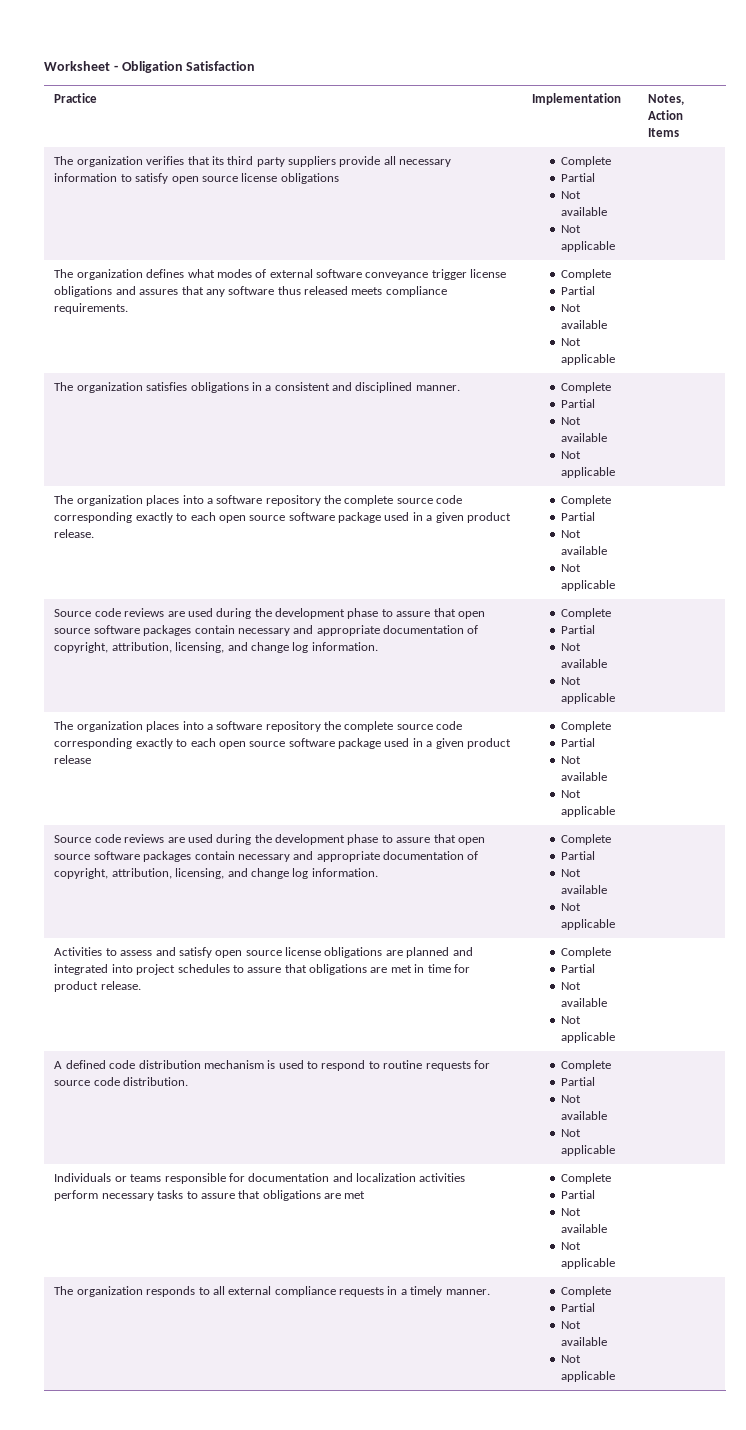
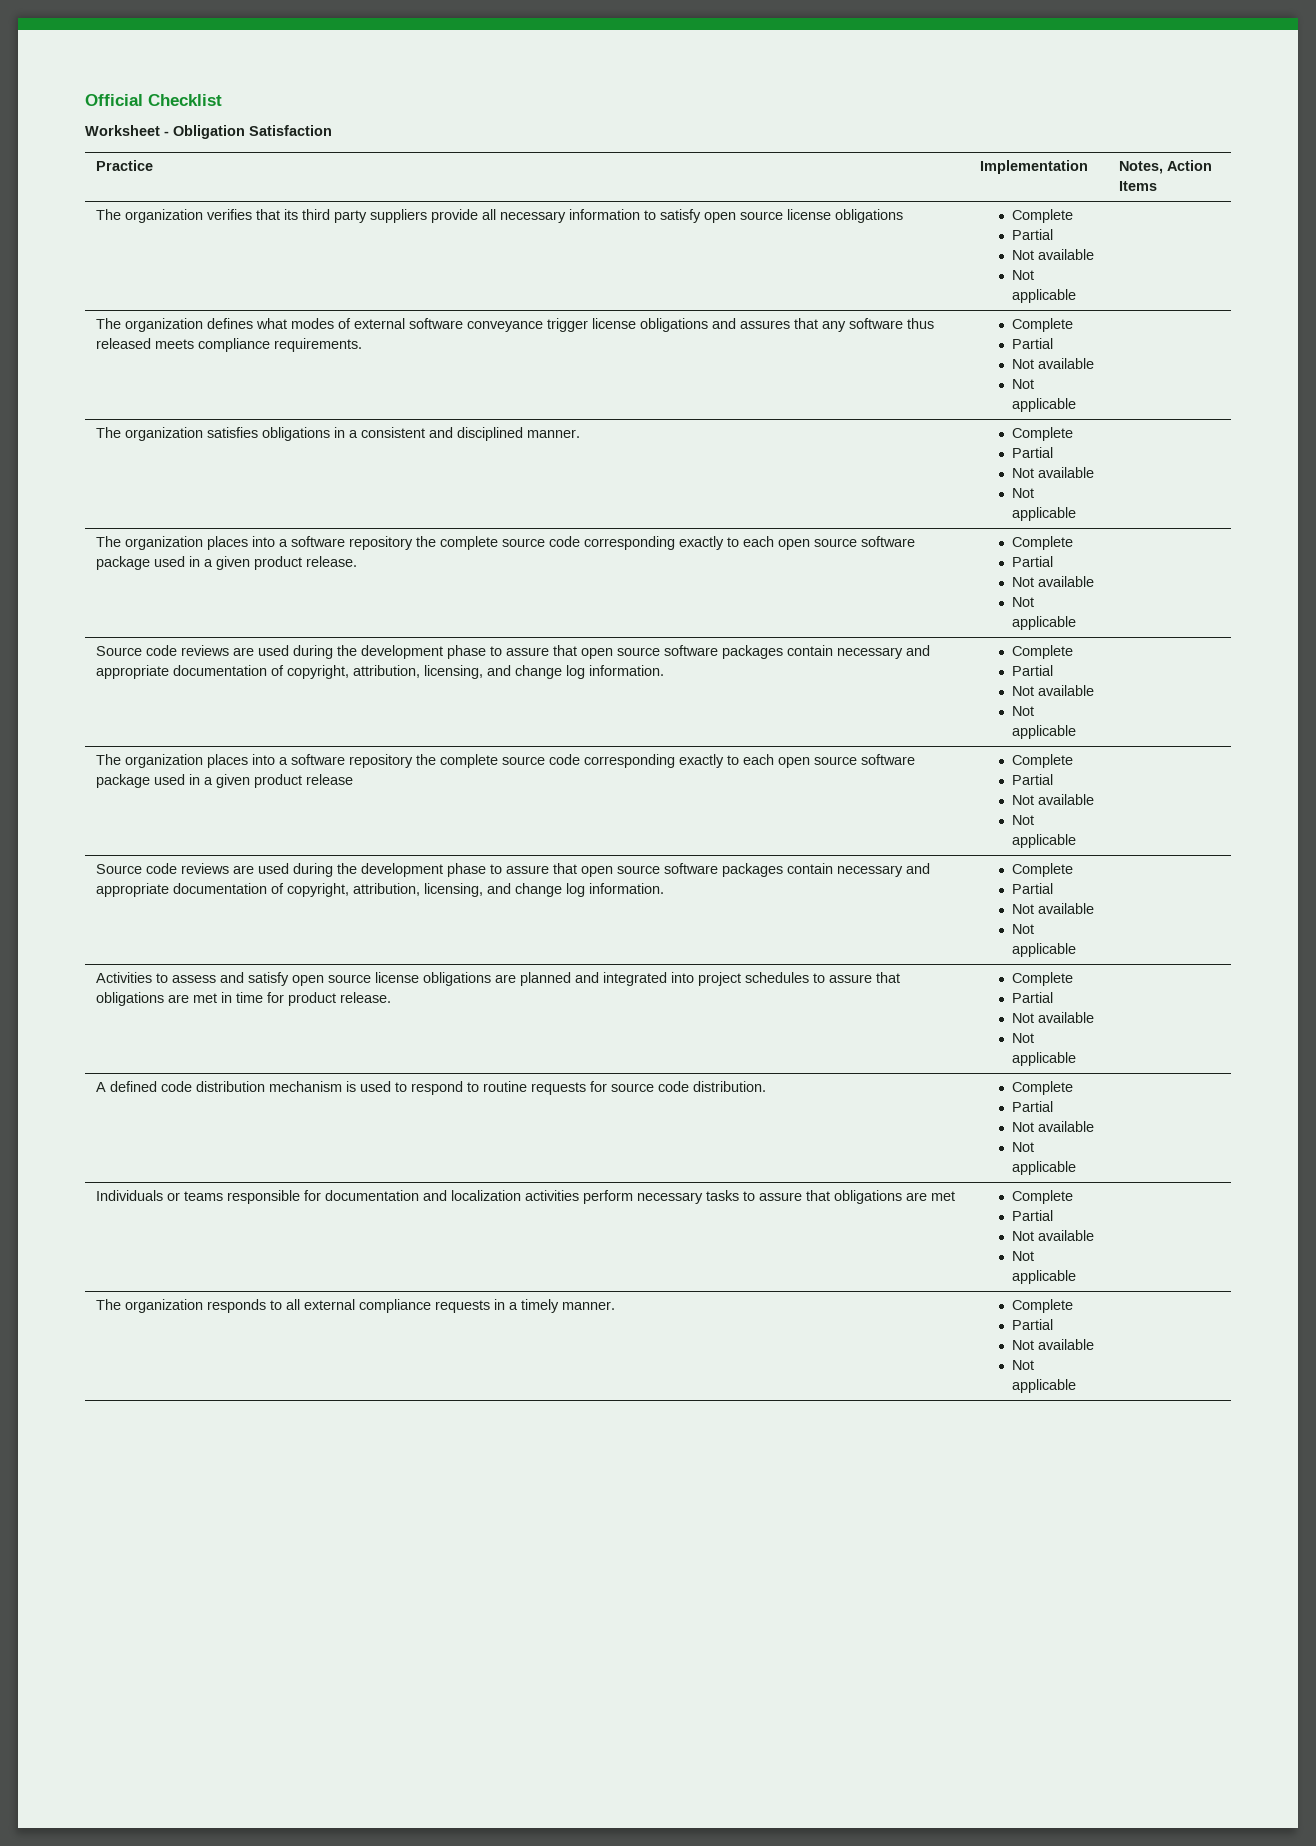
+ Official Checklist

